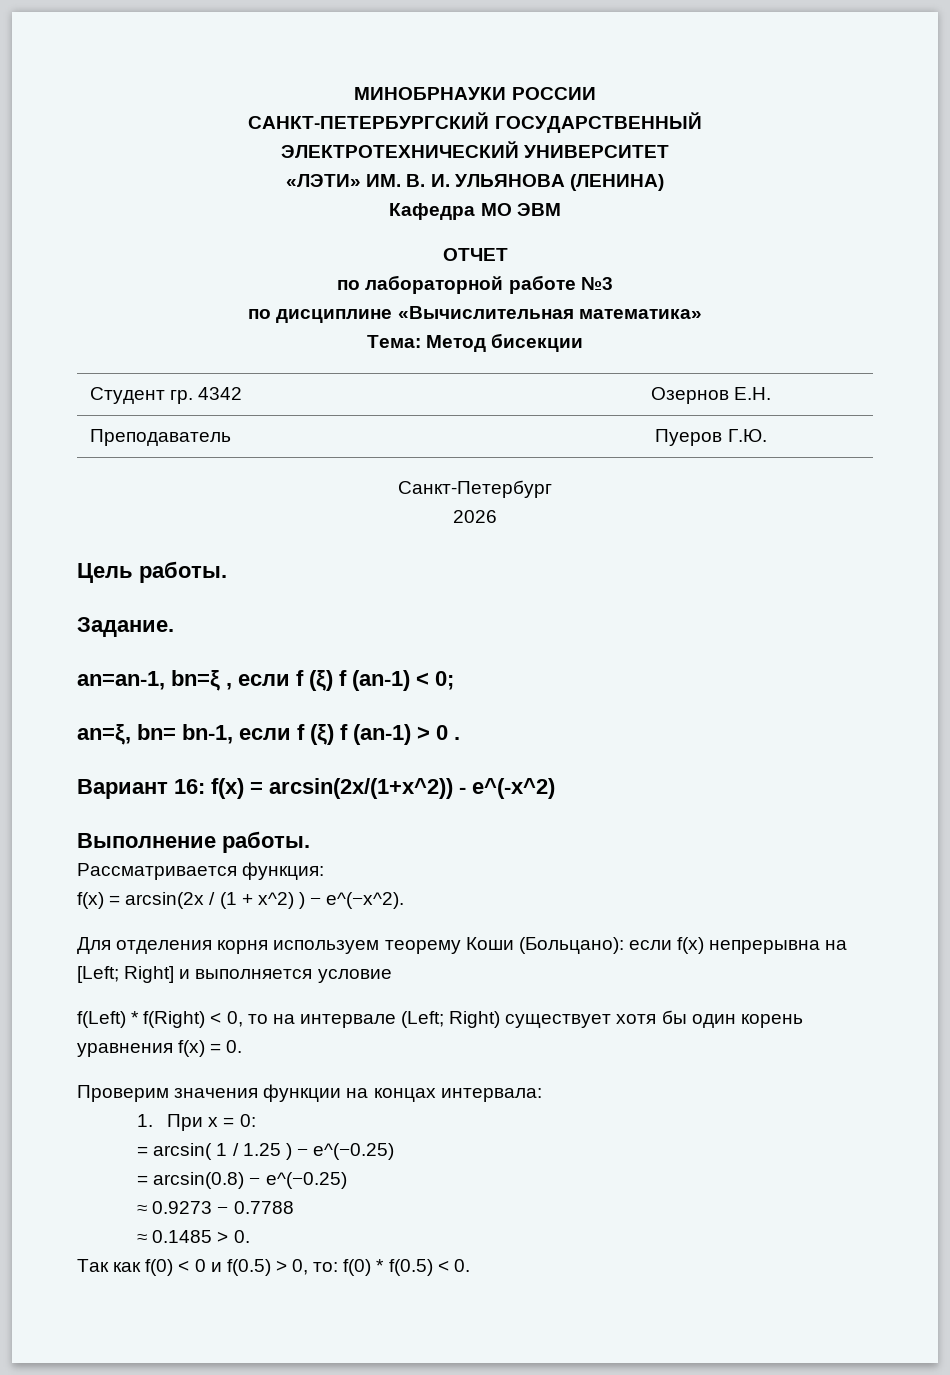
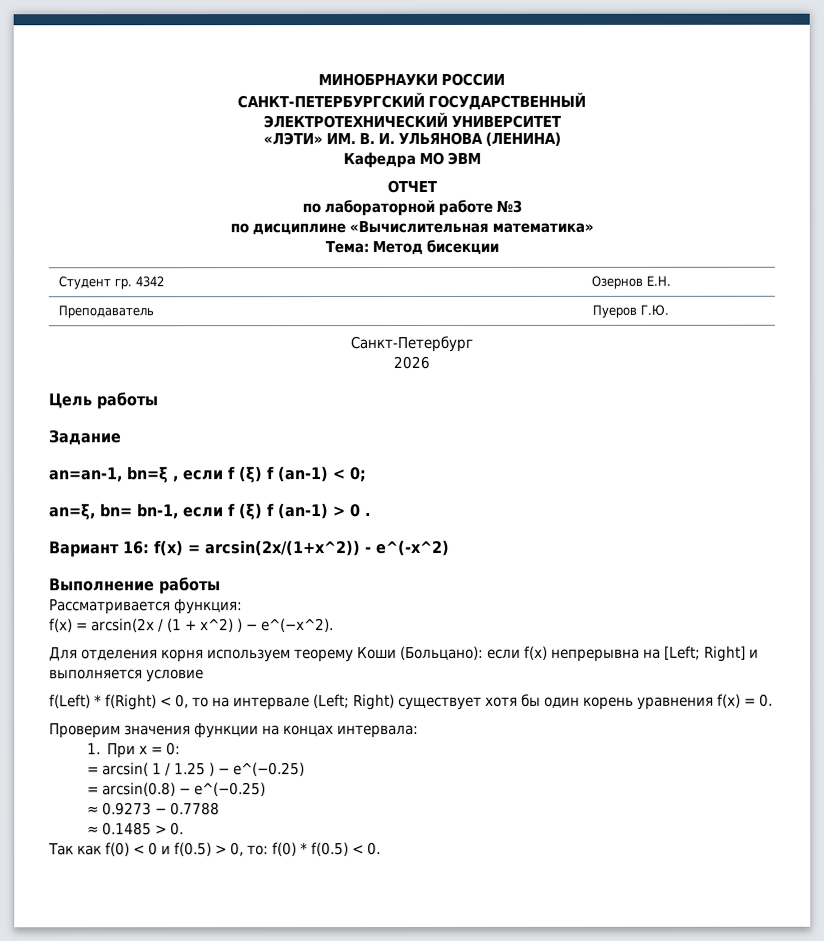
- Цель работы.
- Задание.
+ Цель работы
+ Задание
- Выполнение работы.
+ Выполнение работы

